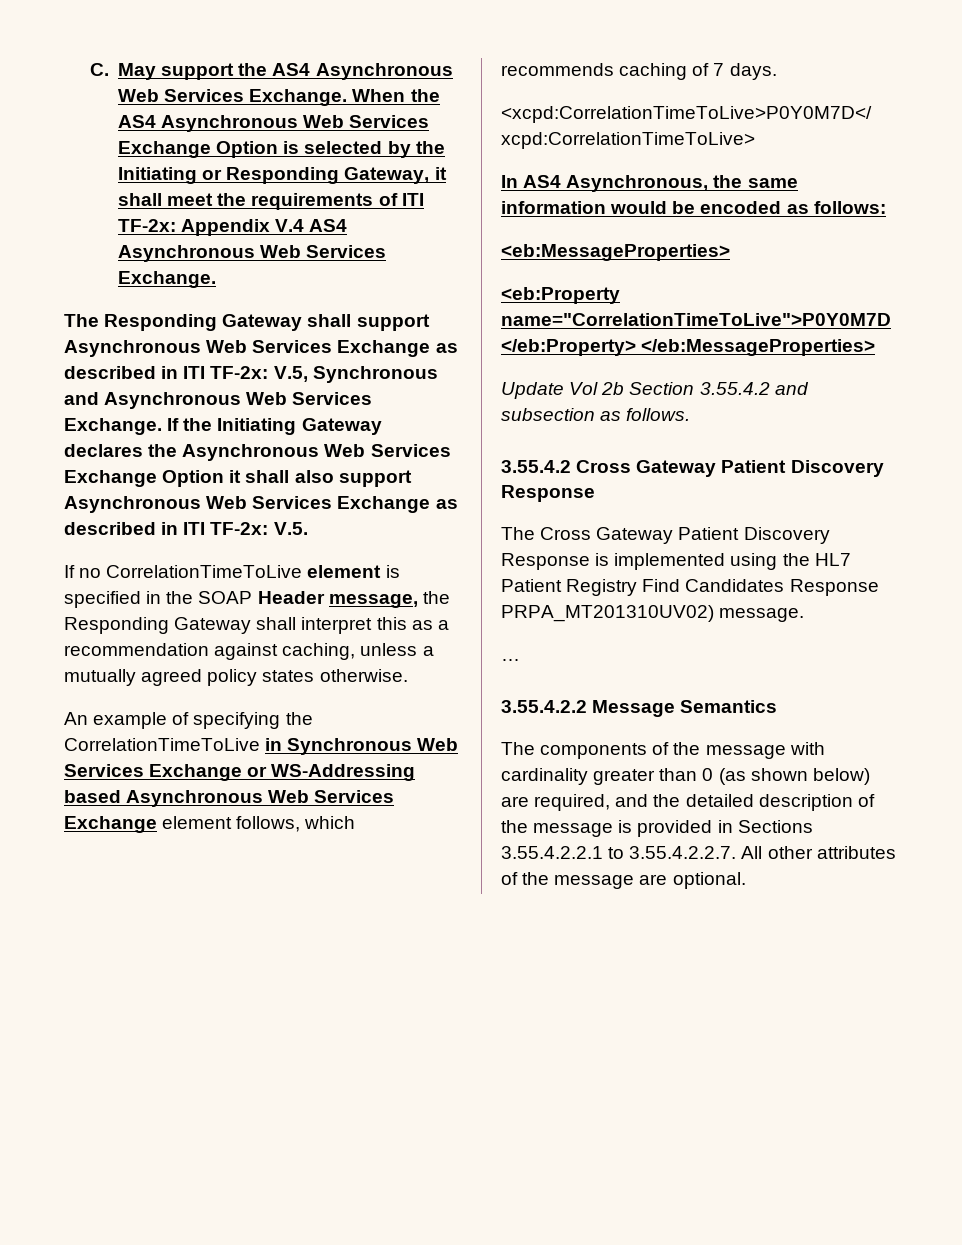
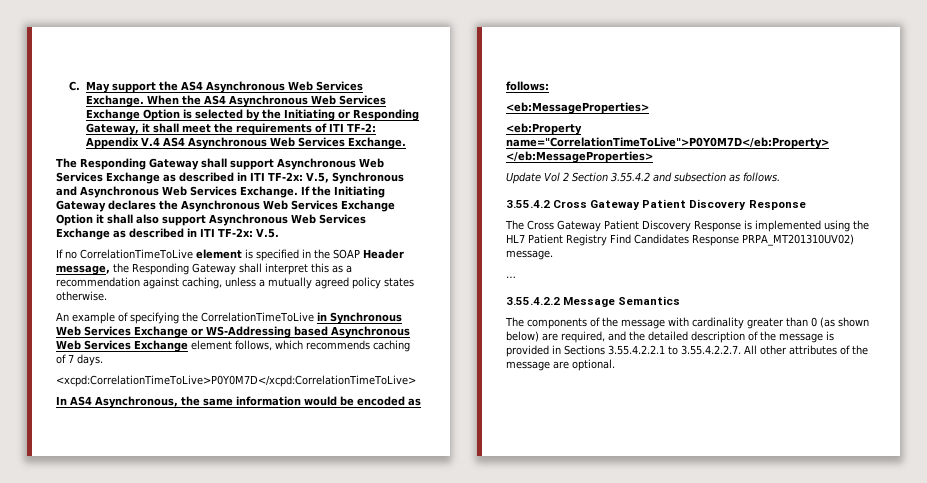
- When the AS4 Asynchronous Web Services Exchange Option is selected by the Initiating or Responding Gateway, it shall meet the requirements of ITI TF-2x: Appendix V.4 AS4 Asynchronous Web Services Exchange.
+ When the AS4 Asynchronous Web Services Exchange Option is selected by the Initiating or Responding Gateway, it shall meet the requirements of ITI TF-2: Appendix V.4 AS4 Asynchronous Web Services Exchange.
- Update Vol 2b Section 3.55.4.2 and subsection as follows.
+ Update Vol 2 Section 3.55.4.2 and subsection as follows.

